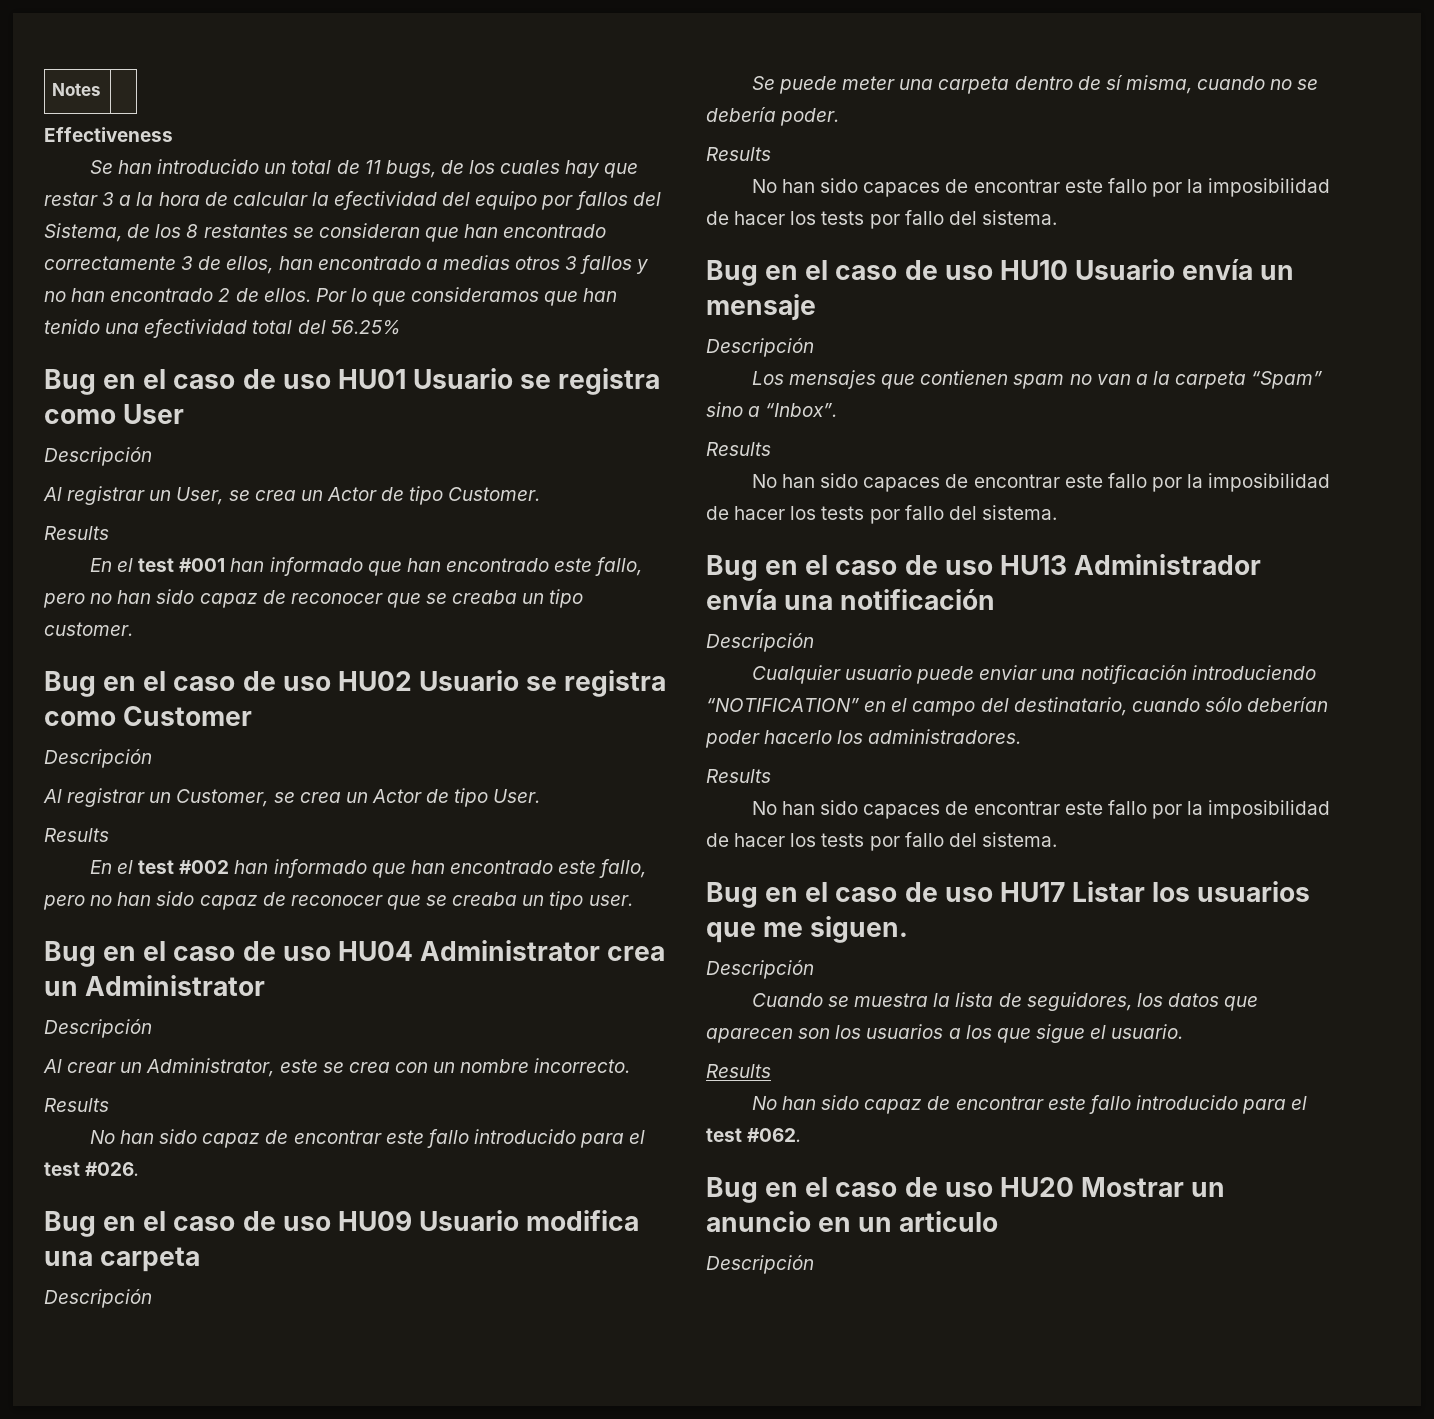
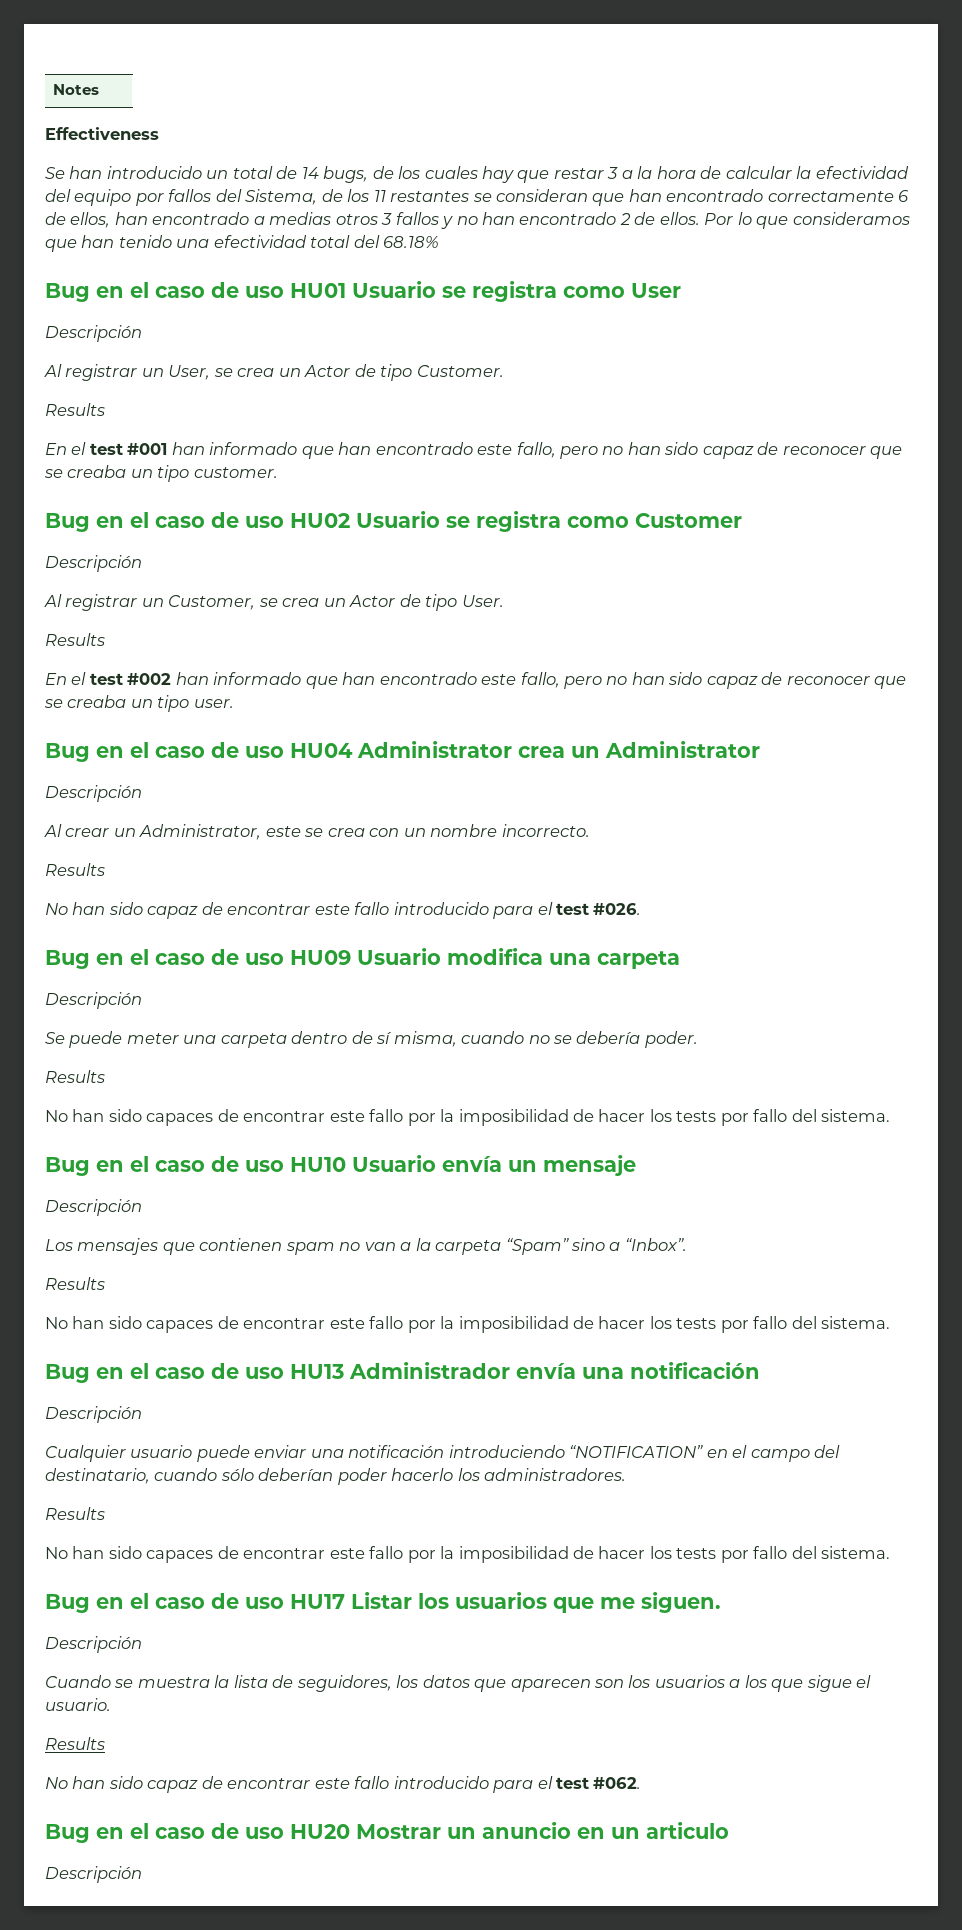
- Se han introducido un total de 11 bugs, de los cuales hay que restar 3 a la hora de calcular la efectividad del equipo por fallos del Sistema, de los 8 restantes se consideran que han encontrado correctamente 3 de ellos, han encontrado a medias otros 3 fallos y no han encontrado 2 de ellos.
+ Se han introducido un total de 14 bugs, de los cuales hay que restar 3 a la hora de calcular la efectividad del equipo por fallos del Sistema, de los 11 restantes se consideran que han encontrado correctamente 6 de ellos, han encontrado a medias otros 3 fallos y no han encontrado 2 de ellos.
- Por lo que consideramos que han tenido una efectividad total del 56.25%
+ Por lo que consideramos que han tenido una efectividad total del 68.18%

